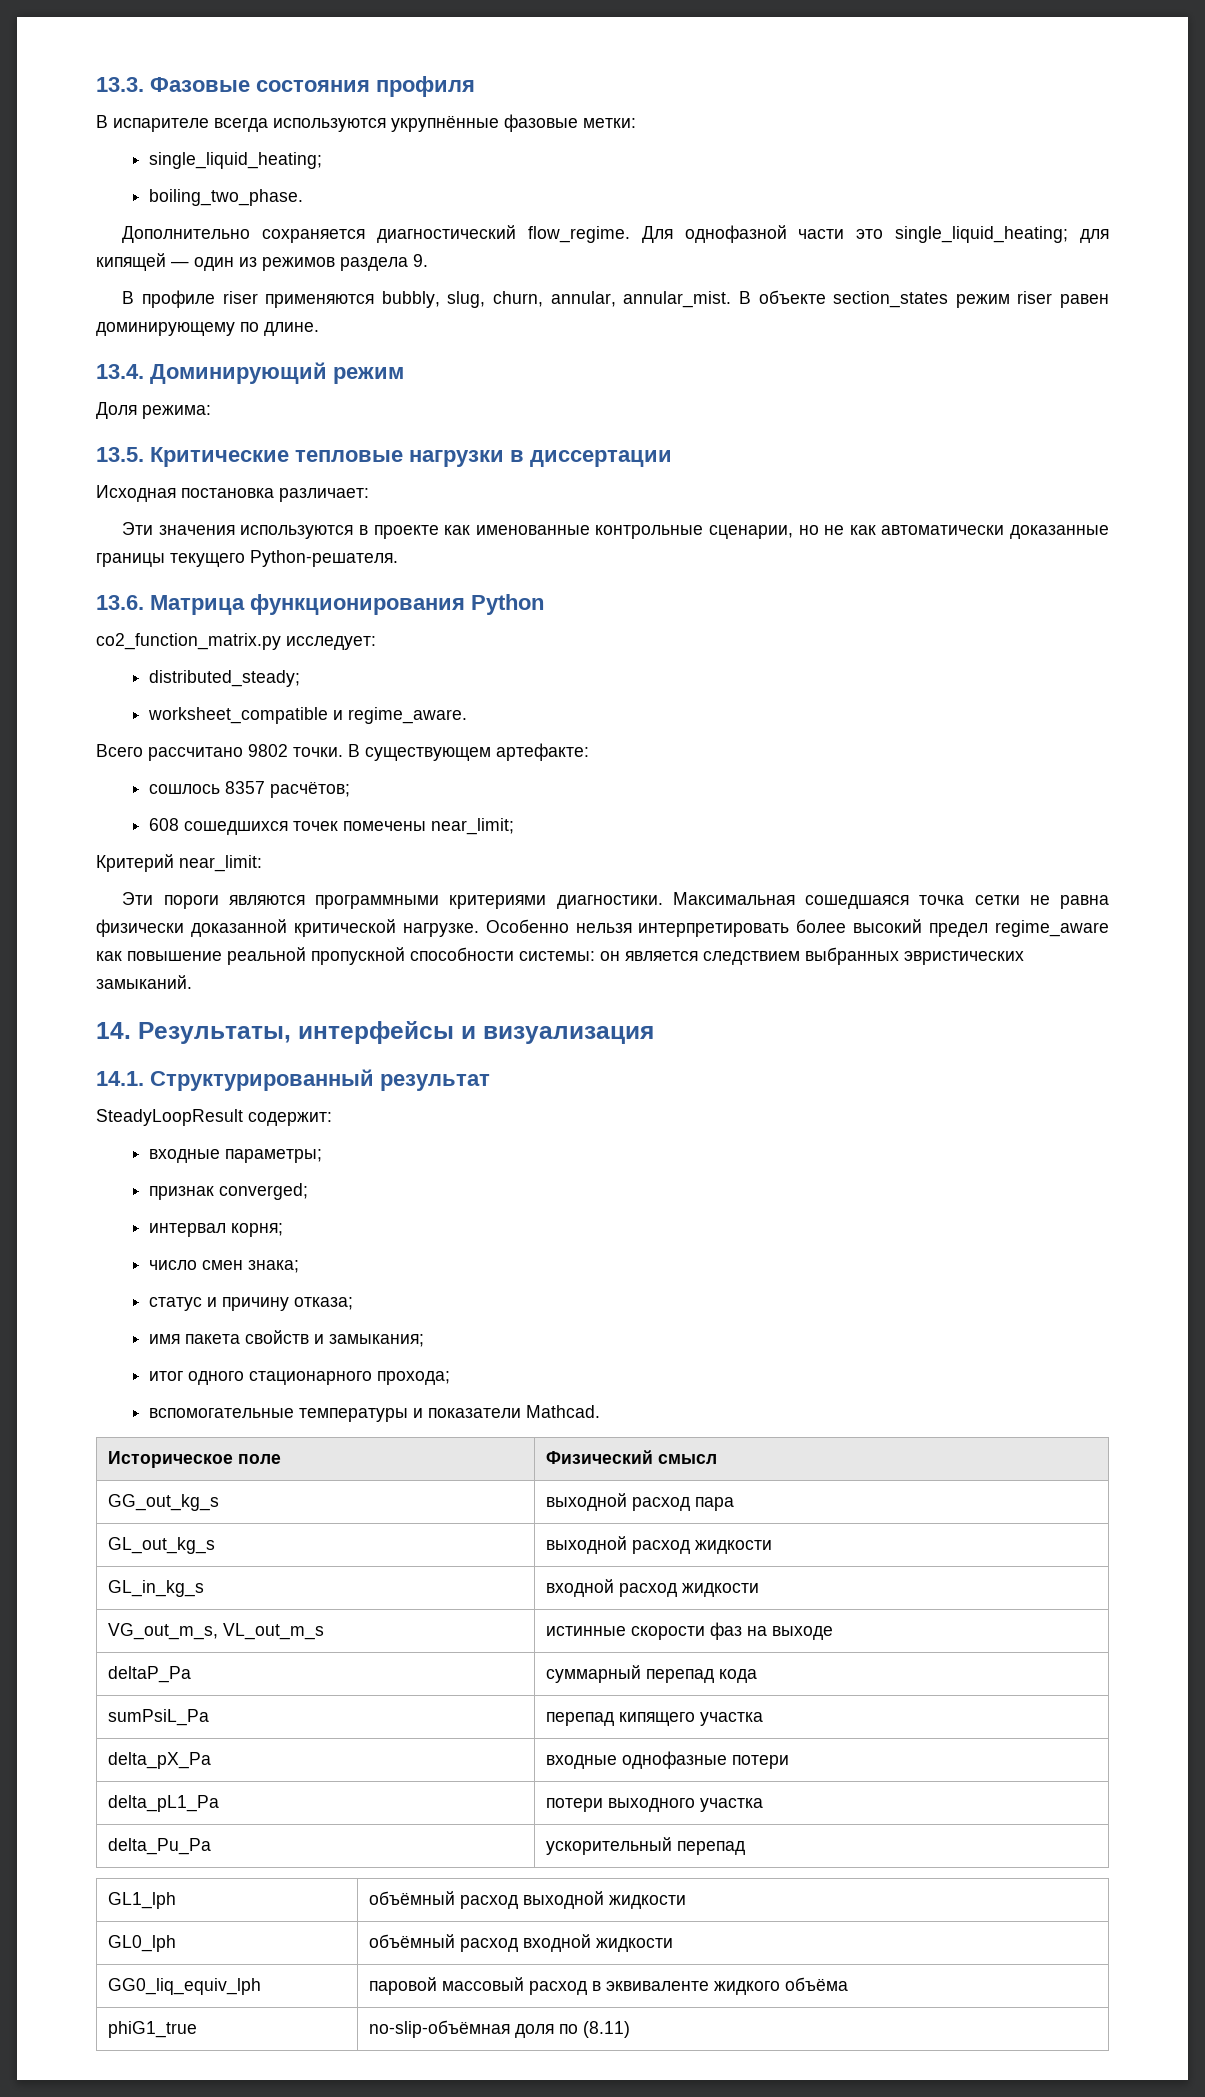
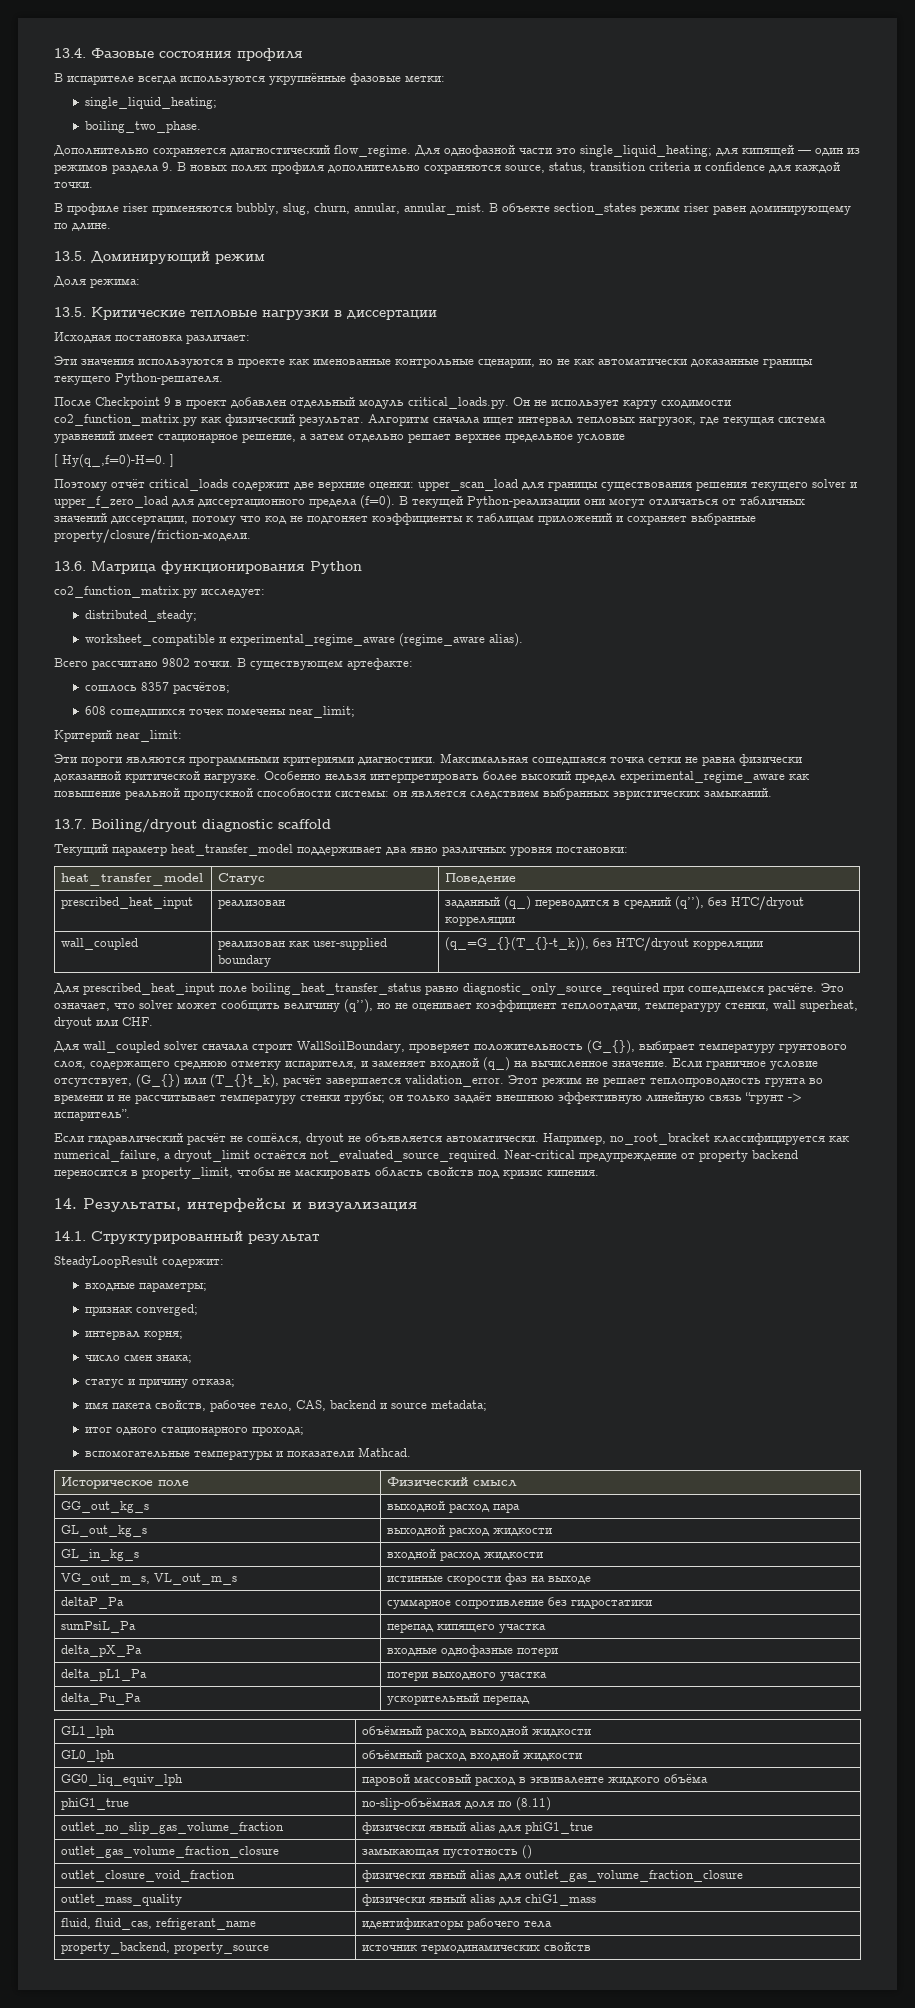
- 13.3. Фазовые состояния профиля
+ 13.4. Фазовые состояния профиля
- Для однофазной части это single_liquid_heating; для кипящей — один из режимов раздела 9.
+ Для однофазной части это single_liquid_heating; для кипящей — один из режимов раздела 9. В новых полях профиля дополнительно сохраняются source, status, transition criteria и confidence для каждой точки.
- 13.4. Доминирующий режим
+ 13.5. Доминирующий режим
+ После Checkpoint 9 в проект добавлен отдельный модуль critical_loads.py. Он не использует карту сходимости co2_function_matrix.py как физический результат. Алгоритм сначала ищет интервал тепловых нагрузок, где текущая система уравнений имеет стационарное решение, а затем отдельно решает верхнее предельное условие
+ [ Hy(q_,f=0)-H=0. ]
+ Поэтому отчёт critical_loads содержит две верхние оценки: upper_scan_load для границы существования решения текущего solver и upper_f_zero_load для диссертационного предела (f=0). В текущей Python-реализации они могут отличаться от табличных значений диссертации, потому что код не подгоняет коэффициенты к таблицам приложений и сохраняет выбранные property/closure/friction-модели.
- worksheet_compatible и regime_aware.
+ worksheet_compatible и experimental_regime_aware (regime_aware alias).
- Особенно нельзя интерпретировать более высокий предел regime_aware как повышение реальной пропускной способности системы: он является следствием выбранных эвристических замыканий.
+ Особенно нельзя интерпретировать более высокий предел experimental_regime_aware как повышение реальной пропускной способности системы: он является следствием выбранных эвристических замыканий.
+ 13.7. Boiling/dryout diagnostic scaffold
+ Текущий параметр heat_transfer_model поддерживает два явно различных уровня постановки:
+ heat_transfer_model | Статус | Поведение
+ prescribed_heat_input | реализован | заданный (q_) переводится в средний (q’’), без HTC/dryout корреляции
+ wall_coupled | реализован как user-supplied boundary | (q_=G_{}(T_{}-t_k)), без HTC/dryout корреляции
+ Для prescribed_heat_input поле boiling_heat_transfer_status равно diagnostic_only_source_required при сошедшемся расчёте. Это означает, что solver может сообщить величину (q’’), но не оценивает коэффициент теплоотдачи, температуру стенки, wall superheat, dryout или CHF.
+ Для wall_coupled solver сначала строит WallSoilBoundary, проверяет положительность (G_{}), выбирает температуру грунтового слоя, содержащего среднюю отметку испарителя, и заменяет входной (q_) на вычисленное значение. Если граничное условие отсутствует, (G_{}) или (T_{}t_k), расчёт завершается validation_error. Этот режим не решает теплопроводность грунта во времени и не рассчитывает температуру стенки трубы; он только задаёт внешнюю эффективную линейную связь “грунт -> испаритель”.
+ Если гидравлический расчёт не сошёлся, dryout не объявляется автоматически. Например, no_root_bracket классифицируется как numerical_failure, а dryout_limit остаётся not_evaluated_source_required. Near-critical предупреждение от property backend переносится в property_limit, чтобы не маскировать область свойств под кризис кипения.
- имя пакета свойств и замыкания;
+ имя пакета свойств, рабочее тело, CAS, backend и source metadata;
- deltaP_Pa | суммарный перепад кода
+ deltaP_Pa | суммарное сопротивление без гидростатики
+ outlet_no_slip_gas_volume_fraction | физически явный alias для phiG1_true
+ outlet_gas_volume_fraction_closure | замыкающая пустотность ()
+ outlet_closure_void_fraction | физически явный alias для outlet_gas_volume_fraction_closure
+ outlet_mass_quality | физически явный alias для chiG1_mass
+ fluid, fluid_cas, refrigerant_name | идентификаторы рабочего тела
+ property_backend, property_source | источник термодинамических свойств

